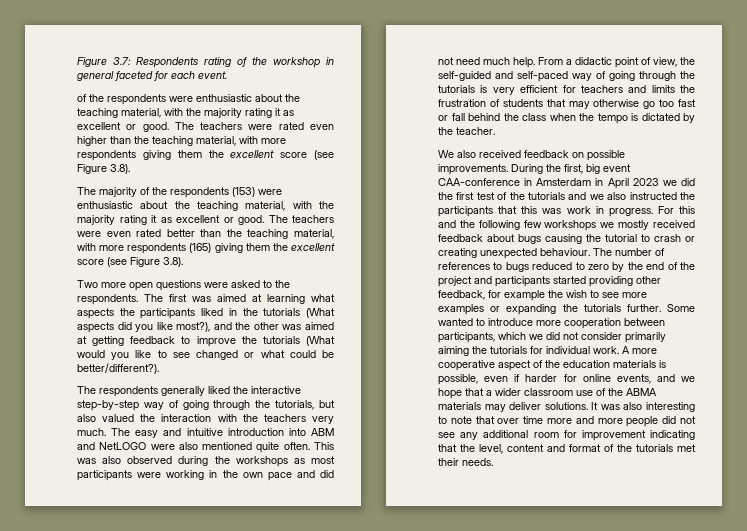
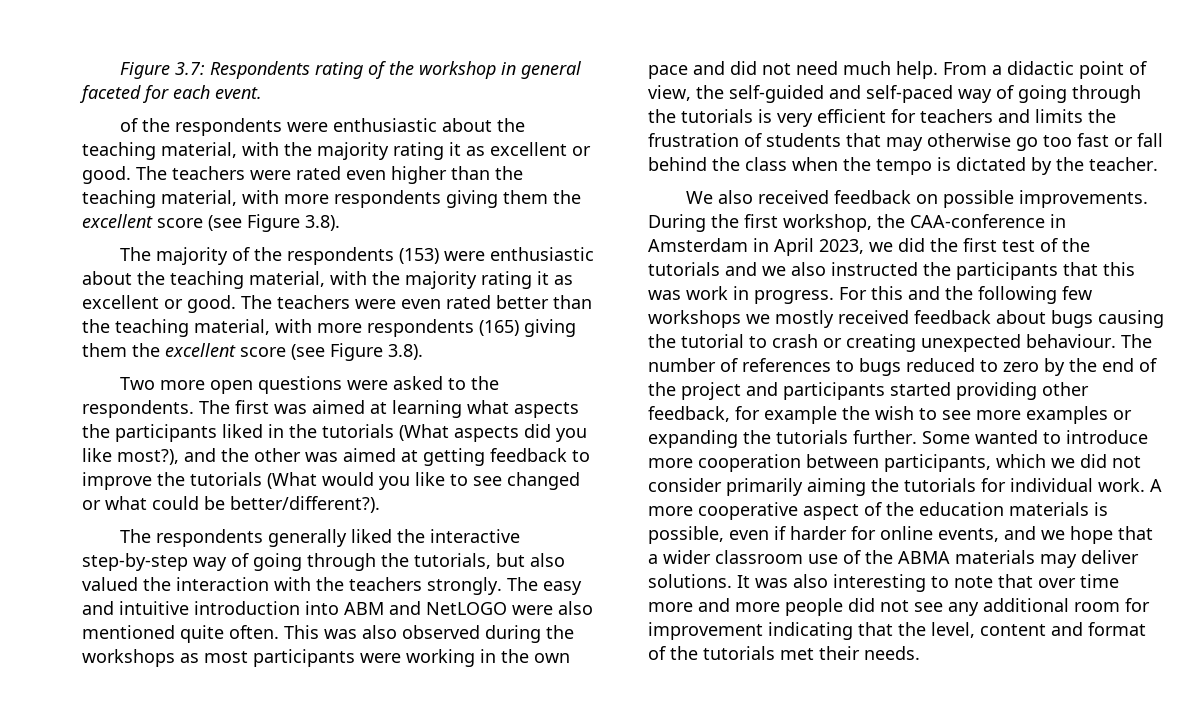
- The respondents generally liked the interactive step-by-step way of going through the tutorials, but also valued the interaction with the teachers very much.
+ The respondents generally liked the interactive step-by-step way of going through the tutorials, but also valued the interaction with the teachers strongly.
- During the first, big event CAA-conference in Amsterdam in April 2023 we did the first test of the tutorials and we also instructed the participants that this was work in progress.
+ During the first workshop, the CAA-conference in Amsterdam in April 2023, we did the first test of the tutorials and we also instructed the participants that this was work in progress.

